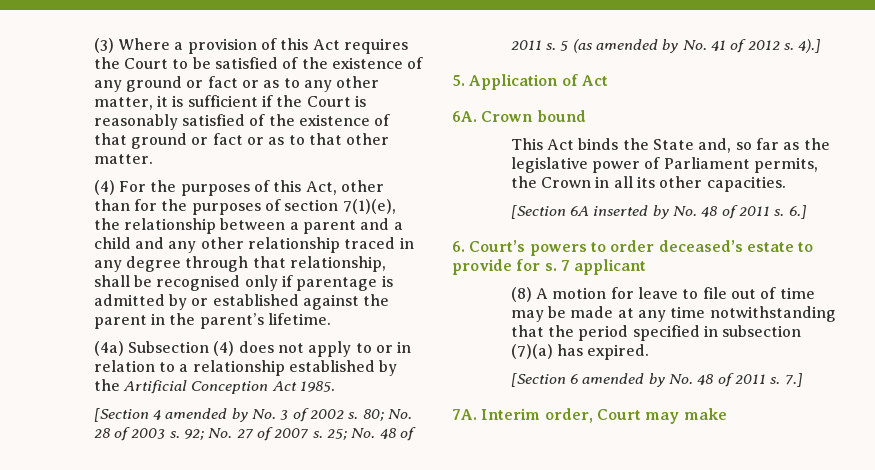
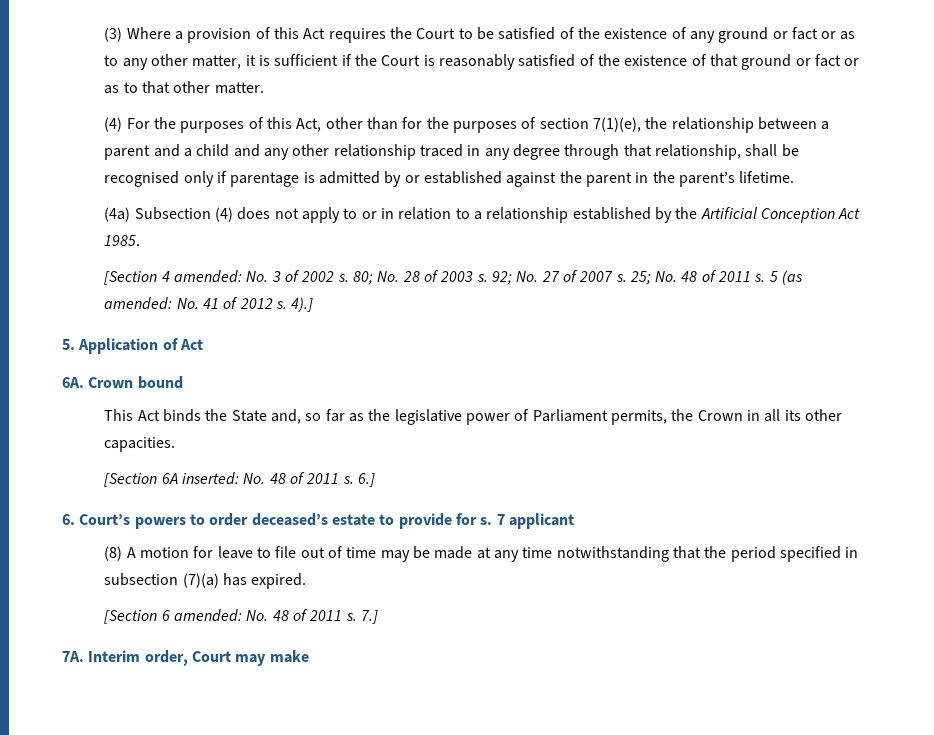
- [Section 4 amended by No. 3 of 2002 s.
+ [Section 4 amended: No. 3 of 2002 s.
- 5 (as amended by No. 41 of 2012 s.
+ 5 (as amended: No. 41 of 2012 s.
- [Section 6A inserted by No. 48 of 2011 s.
+ [Section 6A inserted: No. 48 of 2011 s.
- [Section 6 amended by No. 48 of 2011 s.
+ [Section 6 amended: No. 48 of 2011 s.

